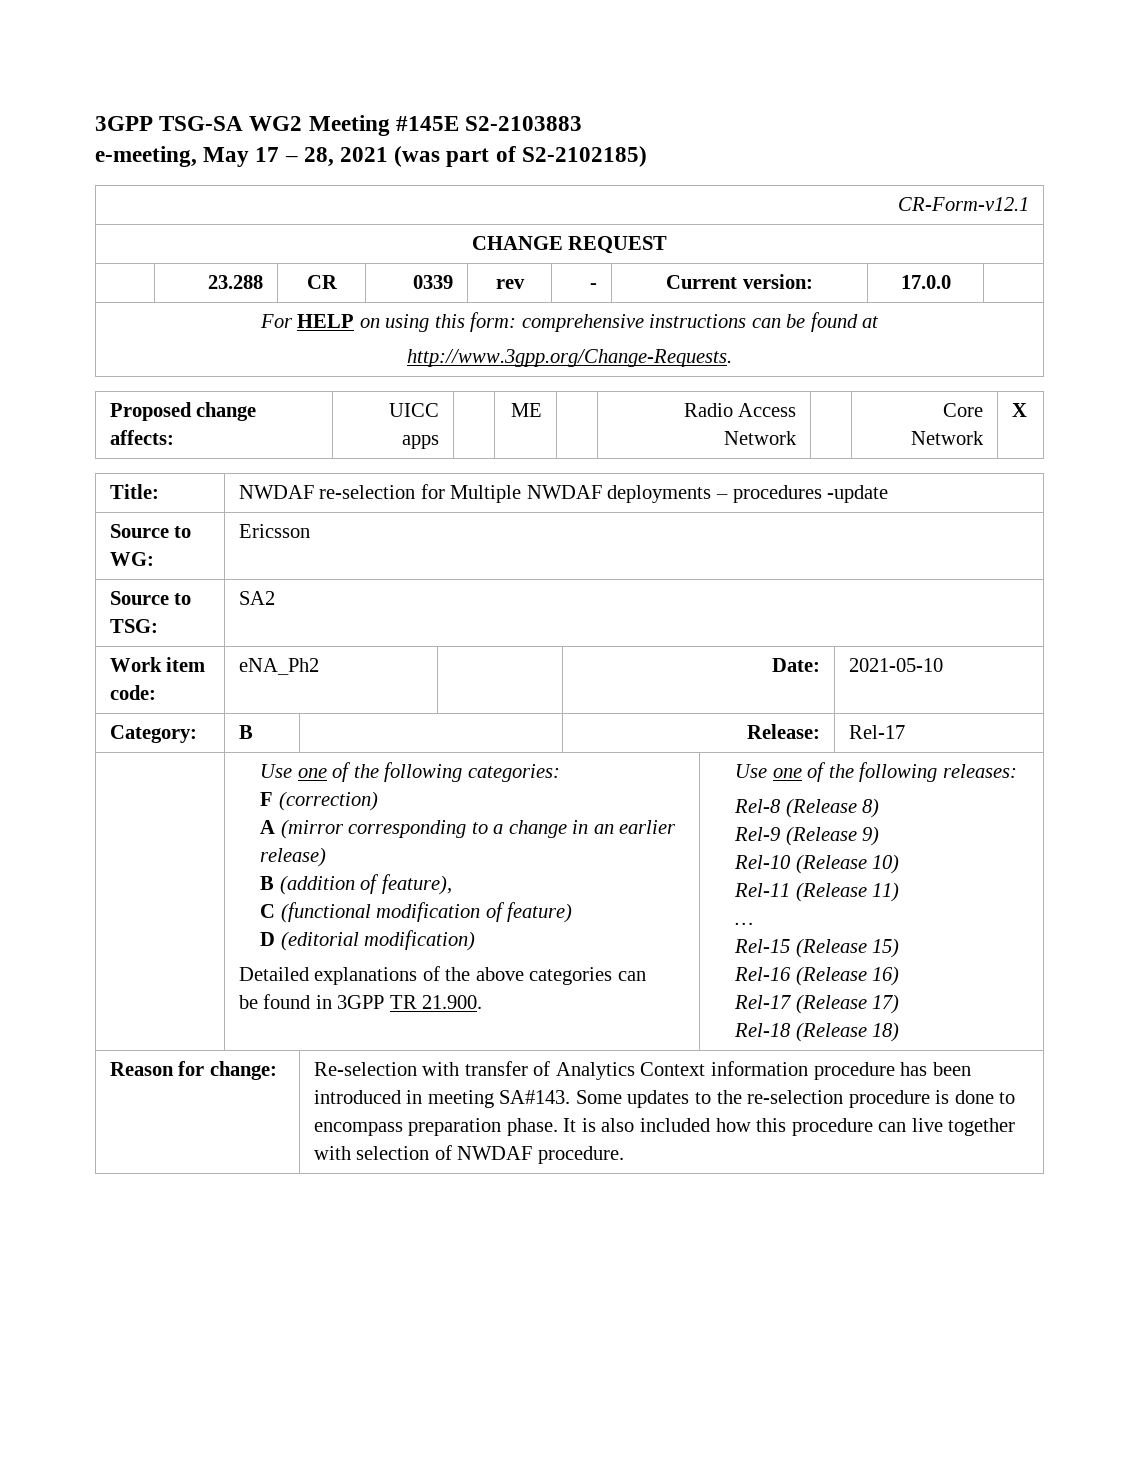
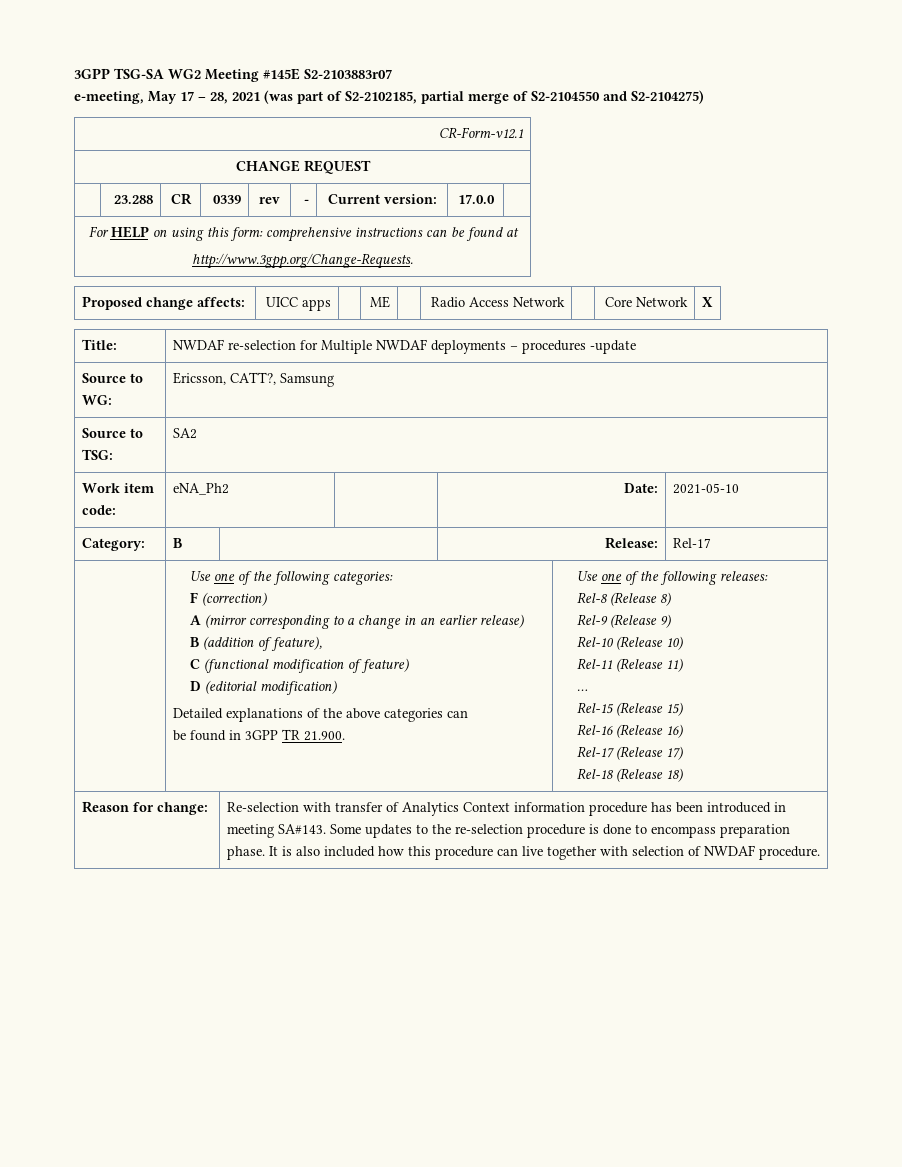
- 3GPP TSG-SA WG2 Meeting #145E S2-2103883
+ 3GPP TSG-SA WG2 Meeting #145E S2-2103883r07
- e-meeting, May 17 – 28, 2021 (was part of S2-2102185)
+ e-meeting, May 17 – 28, 2021 (was part of S2-2102185, partial merge of S2-2104550 and S2-2104275)
- Source to WG: | Ericsson
+ Source to WG: | Ericsson, CATT?, Samsung

